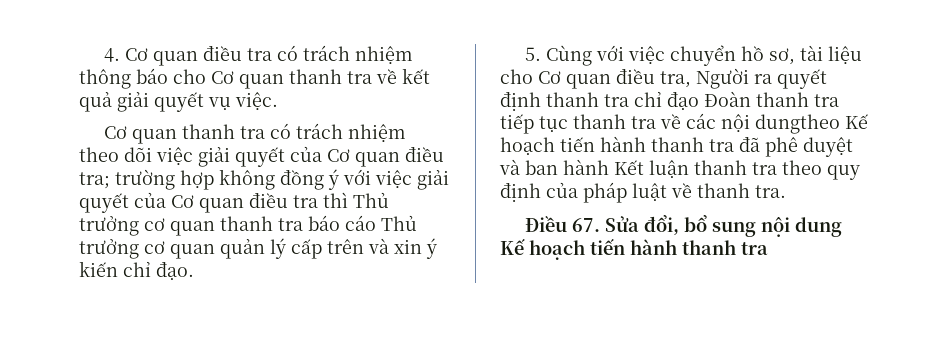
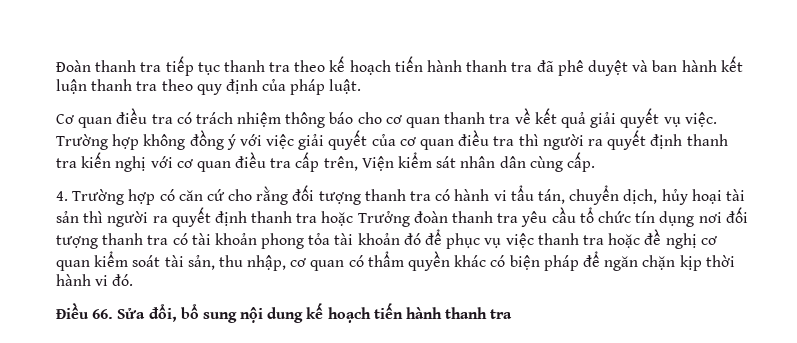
- 4. Cơ quan điều tra có trách nhiệm thông báo cho Cơ quan thanh tra về kết quả giải quyết vụ việc.
- Cơ quan thanh tra có trách nhiệm theo dõi việc giải quyết của Cơ quan điều tra; trường hợp không đồng ý với việc giải quyết của Cơ quan điều tra thì Thủ trưởng cơ quan thanh tra báo cáo Thủ trưởng cơ quan quản lý cấp trên và xin ý kiến chỉ đạo.
- 5. Cùng với việc chuyển hồ sơ, tài liệu cho Cơ quan điều tra, Người ra quyết định thanh tra chỉ đạo Đoàn thanh tra tiếp tục thanh tra về các nội dungtheo Kế hoạch tiến hành thanh tra đã phê duyệt và ban hành Kết luận thanh tra theo quy định của pháp luật về thanh tra.
+ Đoàn thanh tra tiếp tục thanh tra theo kế hoạch tiến hành thanh tra đã phê duyệt và ban hành kết luận thanh tra theo quy định của pháp luật.
+ Cơ quan điều tra có trách nhiệm thông báo cho cơ quan thanh tra về kết quả giải quyết vụ việc. Trường hợp không đồng ý với việc giải quyết của cơ quan điều tra thì người ra quyết định thanh tra kiến nghị với cơ quan điều tra cấp trên, Viện kiểm sát nhân dân cùng cấp.
+ 4. Trường hợp có căn cứ cho rằng đối tượng thanh tra có hành vi tẩu tán, chuyển dịch, hủy hoại tài sản thì người ra quyết định thanh tra hoặc Trưởng đoàn thanh tra yêu cầu tổ chức tín dụng nơi đối tượng thanh tra có tài khoản phong tỏa tài khoản đó để phục vụ việc thanh tra hoặc đề nghị cơ quan kiểm soát tài sản, thu nhập, cơ quan có thẩm quyền khác có biện pháp để ngăn chặn kịp thời hành vi đó.
- Điều 67. Sửa đổi, bổ sung nội dung Kế hoạch tiến hành thanh tra
+ Điều 66. Sửa đổi, bổ sung nội dung kế hoạch tiến hành thanh tra

